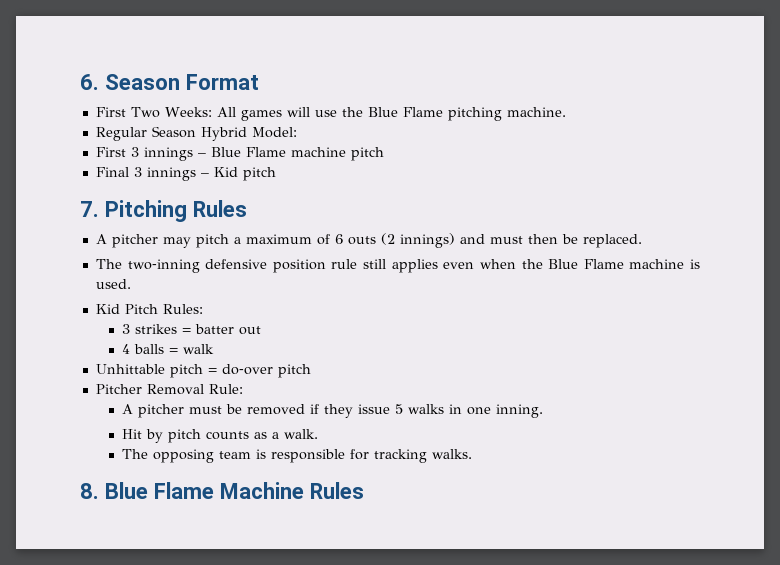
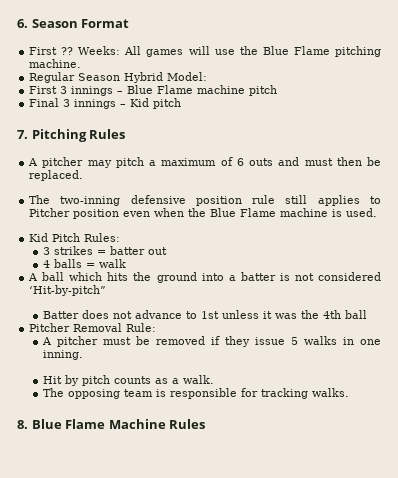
- First Two Weeks: All games will use the Blue Flame pitching machine.
+ First ?? Weeks: All games will use the Blue Flame pitching machine.
- A pitcher may pitch a maximum of 6 outs (2 innings) and must then be replaced.
+ A pitcher may pitch a maximum of 6 outs and must then be replaced.
- The two‑inning defensive position rule still applies even when the Blue Flame machine is used.
+ The two‑inning defensive position rule still applies to Pitcher position even when the Blue Flame machine is used.
- Unhittable pitch = do‑over pitch
+ A ball which hits the ground into a batter is not considered ‘Hit-by-pitch”
+ Batter does not advance to 1st unless it was the 4th ball

